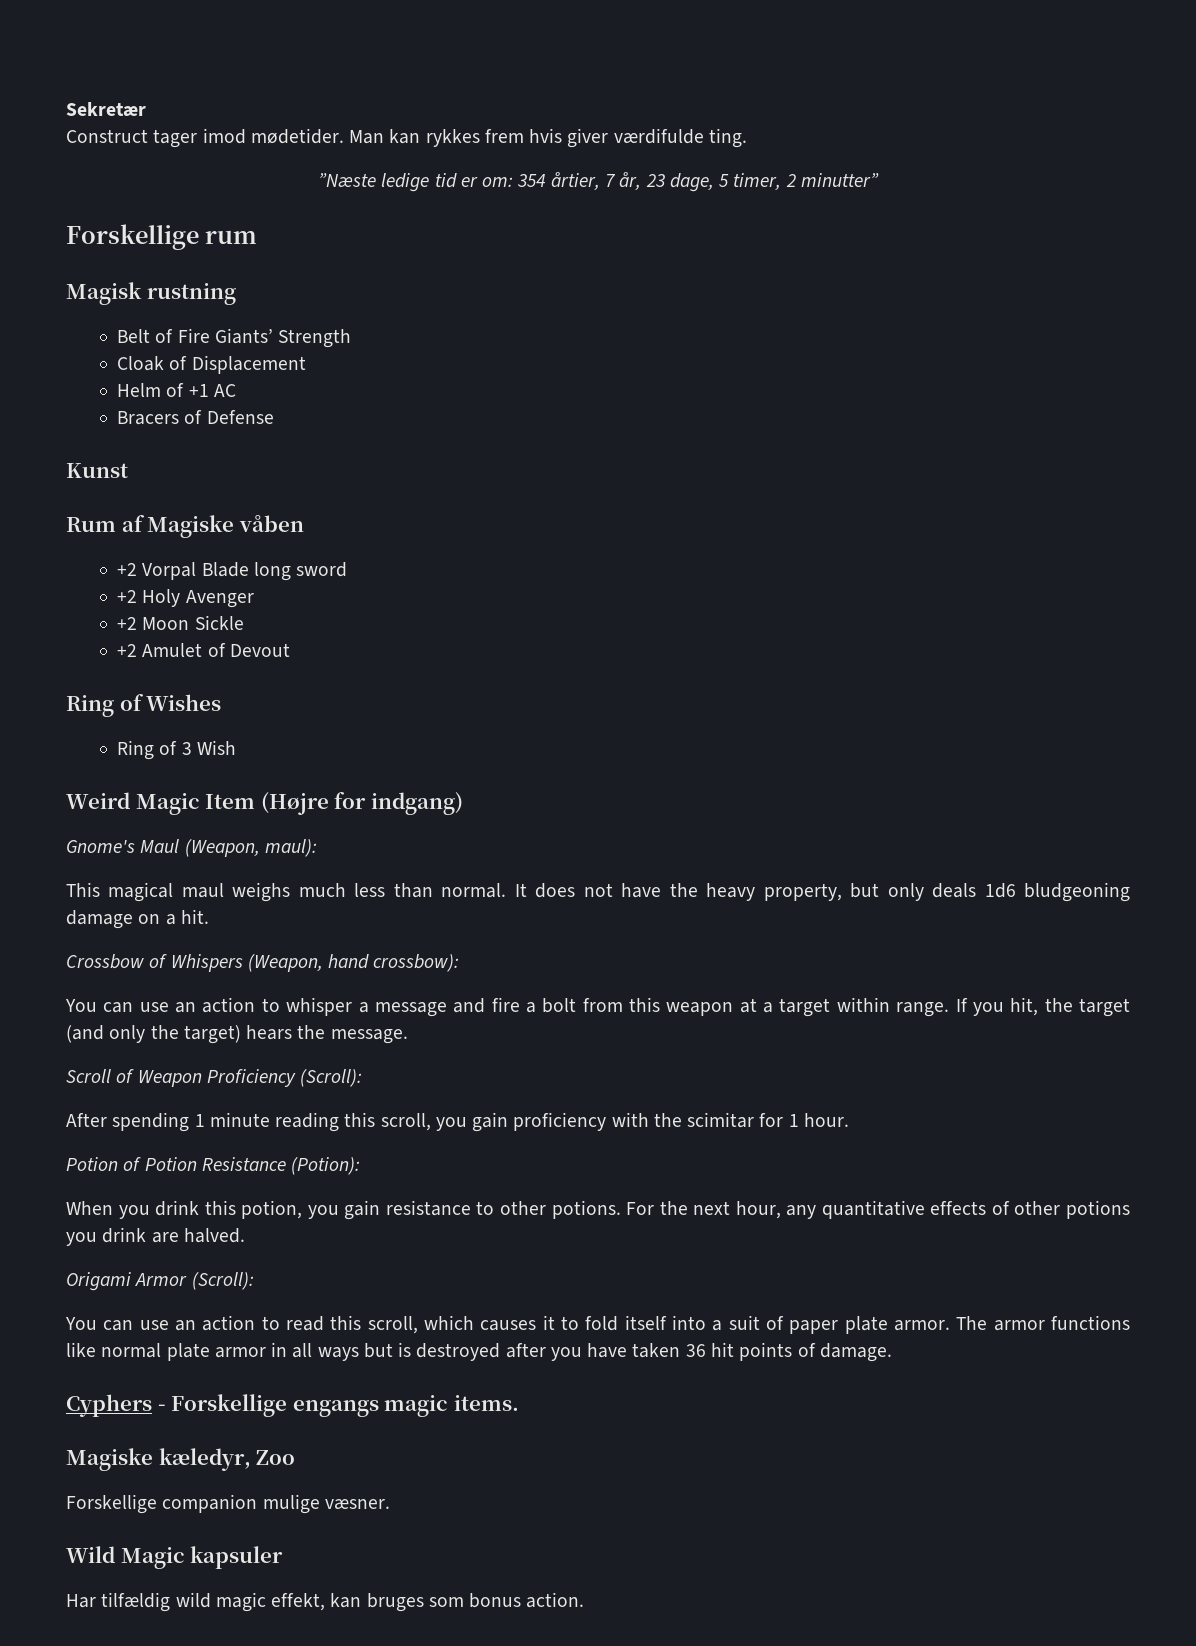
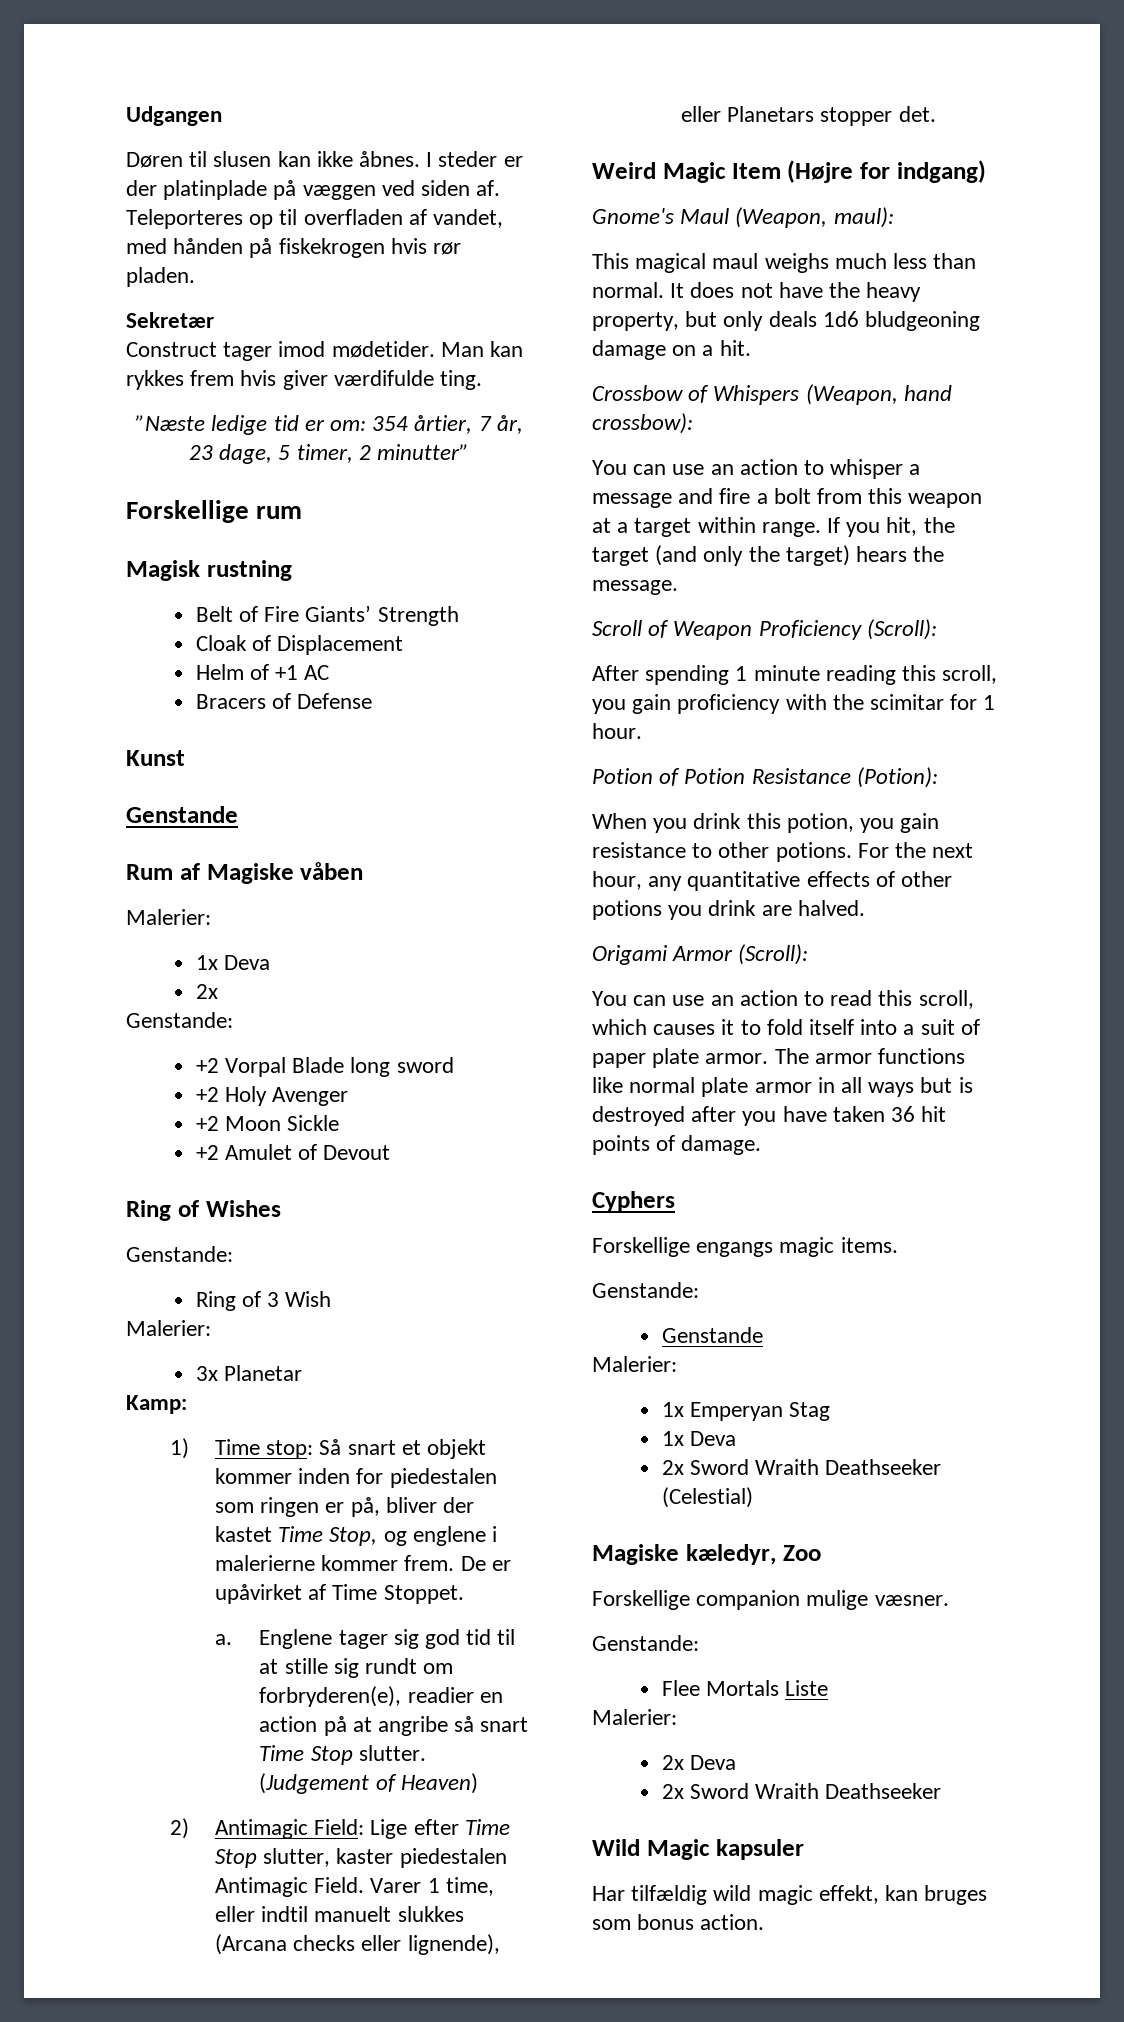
+ Udgangen
+ Døren til slusen kan ikke åbnes. I steder er der platinplade på væggen ved siden af. Teleporteres op til overfladen af vandet, med hånden på fiskekrogen hvis rør pladen.
  Kunst
+ Genstande
  Rum af Magiske våben
+ Malerier:
+ 1x Deva
+ 2x
+ Genstande:
  Ring of Wishes
+ Genstande:
  Ring of 3 Wish
+ Malerier:
+ 3x Planetar
+ Kamp:
+ 1) Time stop: Så snart et objekt kommer inden for piedestalen som ringen er på, bliver der kastet Time Stop, og englene i malerierne kommer frem. De er upåvirket af Time Stoppet.
+ a. Englene tager sig god tid til at stille sig rundt om forbryderen(e), readier en action på at angribe så snart Time Stop slutter. (Judgement of Heaven)
+ 2) Antimagic Field: Lige efter Time Stop slutter, kaster piedestalen Antimagic Field. Varer 1 time, eller indtil manuelt slukkes (Arcana checks eller lignende), eller Planetars stopper det.
- Cyphers - Forskellige engangs magic items.
+ Cyphers
+ Forskellige engangs magic items.
+ Genstande:
+ Genstande
+ Malerier:
+ 1x Emperyan Stag
+ 1x Deva
+ 2x Sword Wraith Deathseeker (Celestial)
  Forskellige companion mulige væsner.
+ Genstande:
+ Flee Mortals Liste
+ Malerier:
+ 2x Deva
+ 2x Sword Wraith Deathseeker

